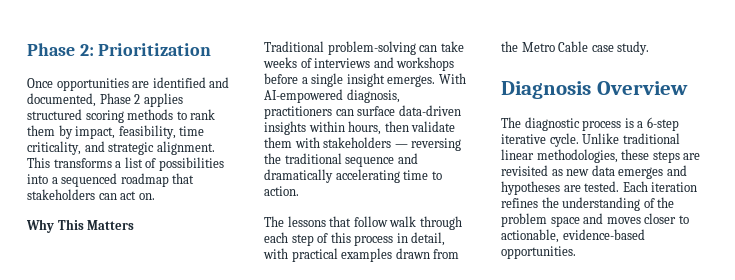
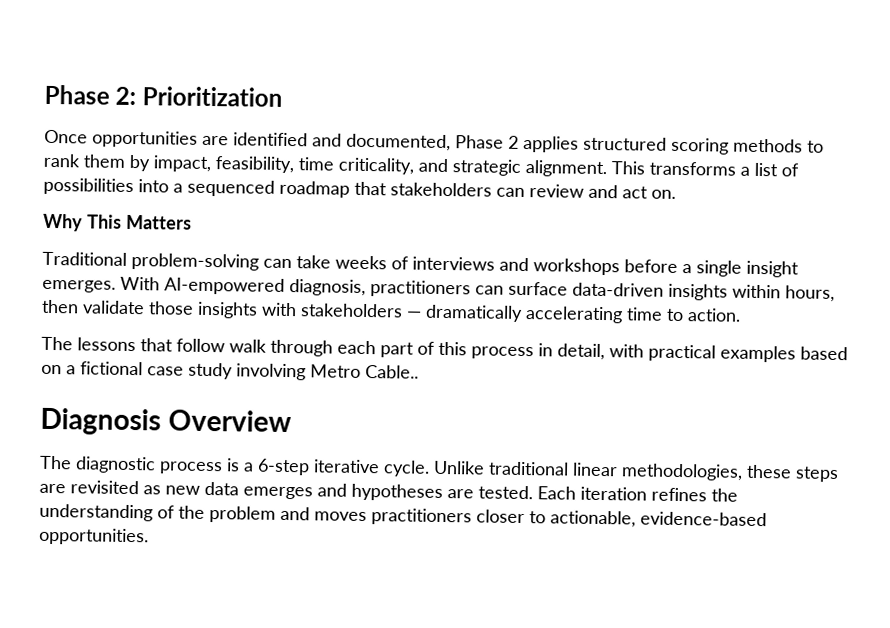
- This transforms a list of possibilities into a sequenced roadmap that stakeholders can act on.
+ This transforms a list of possibilities into a sequenced roadmap that stakeholders can review and act on.
- With AI-empowered diagnosis, practitioners can surface data-driven insights within hours, then validate them with stakeholders — reversing the traditional sequence and dramatically accelerating time to action.
+ With AI-empowered diagnosis, practitioners can surface data-driven insights within hours, then validate those insights with stakeholders — dramatically accelerating time to action.
- The lessons that follow walk through each step of this process in detail, with practical examples drawn from the Metro Cable case study.
+ The lessons that follow walk through each part of this process in detail, with practical examples based on a fictional case study involving Metro Cable..
- Each iteration refines the understanding of the problem space and moves closer to actionable, evidence-based opportunities.
+ Each iteration refines the understanding of the problem and moves practitioners closer to actionable, evidence-based opportunities.

